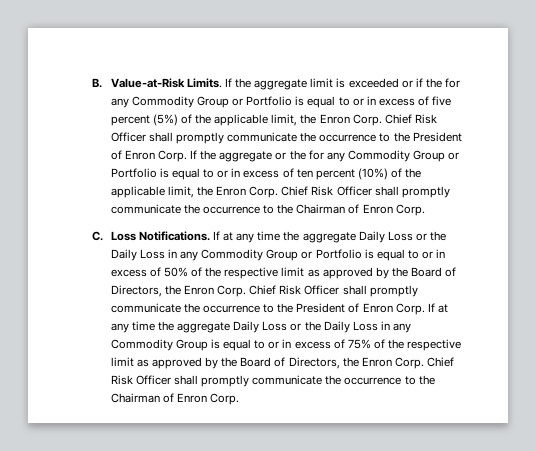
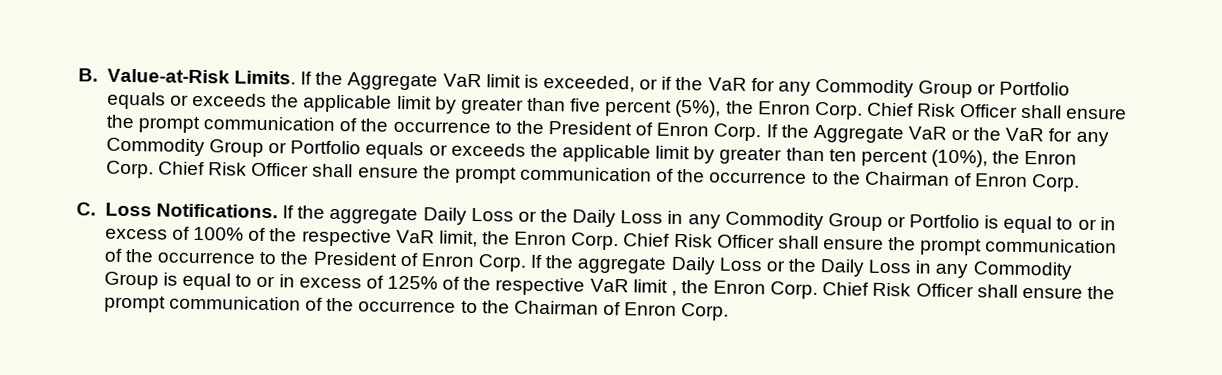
- If the aggregate limit is exceeded or if the for any Commodity Group or Portfolio is equal to or in excess of five percent (5%) of the applicable limit, the Enron Corp. Chief Risk Officer shall promptly communicate the occurrence to the President of Enron Corp.
+ If the Aggregate VaR limit is exceeded, or if the VaR for any Commodity Group or Portfolio equals or exceeds the applicable limit by greater than five percent (5%), the Enron Corp. Chief Risk Officer shall ensure the prompt communication of the occurrence to the President of Enron Corp.
- If the aggregate or the for any Commodity Group or Portfolio is equal to or in excess of ten percent (10%) of the applicable limit, the Enron Corp. Chief Risk Officer shall promptly communicate the occurrence to the Chairman of Enron Corp.
+ If the Aggregate VaR or the VaR for any Commodity Group or Portfolio equals or exceeds the applicable limit by greater than ten percent (10%), the Enron Corp. Chief Risk Officer shall ensure the prompt communication of the occurrence to the Chairman of Enron Corp.
- If at any time the aggregate Daily Loss or the Daily Loss in any Commodity Group or Portfolio is equal to or in excess of 50% of the respective limit as approved by the Board of Directors, the Enron Corp. Chief Risk Officer shall promptly communicate the occurrence to the President of Enron Corp. If at any time the aggregate Daily Loss or the Daily Loss in any Commodity Group is equal to or in excess of 75% of the respective limit as approved by the Board of Directors, the Enron Corp. Chief Risk Officer shall promptly communicate the occurrence to the Chairman of Enron Corp.
+ If the aggregate Daily Loss or the Daily Loss in any Commodity Group or Portfolio is equal to or in excess of 100% of the respective VaR limit, the Enron Corp. Chief Risk Officer shall ensure the prompt communication of the occurrence to the President of Enron Corp. If the aggregate Daily Loss or the Daily Loss in any Commodity Group is equal to or in excess of 125% of the respective VaR limit , the Enron Corp. Chief Risk Officer shall ensure the prompt communication of the occurrence to the Chairman of Enron Corp.

